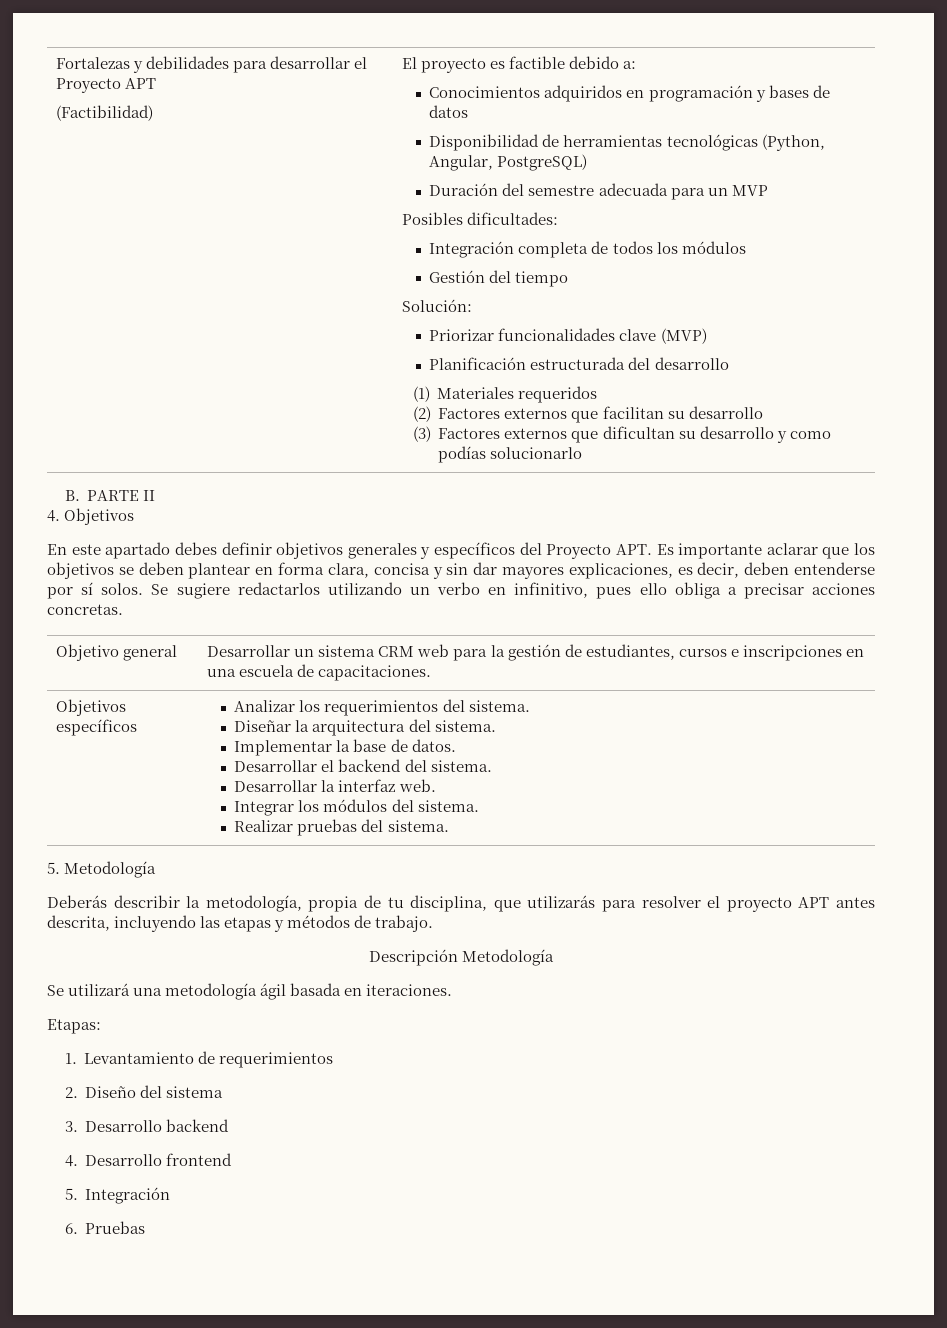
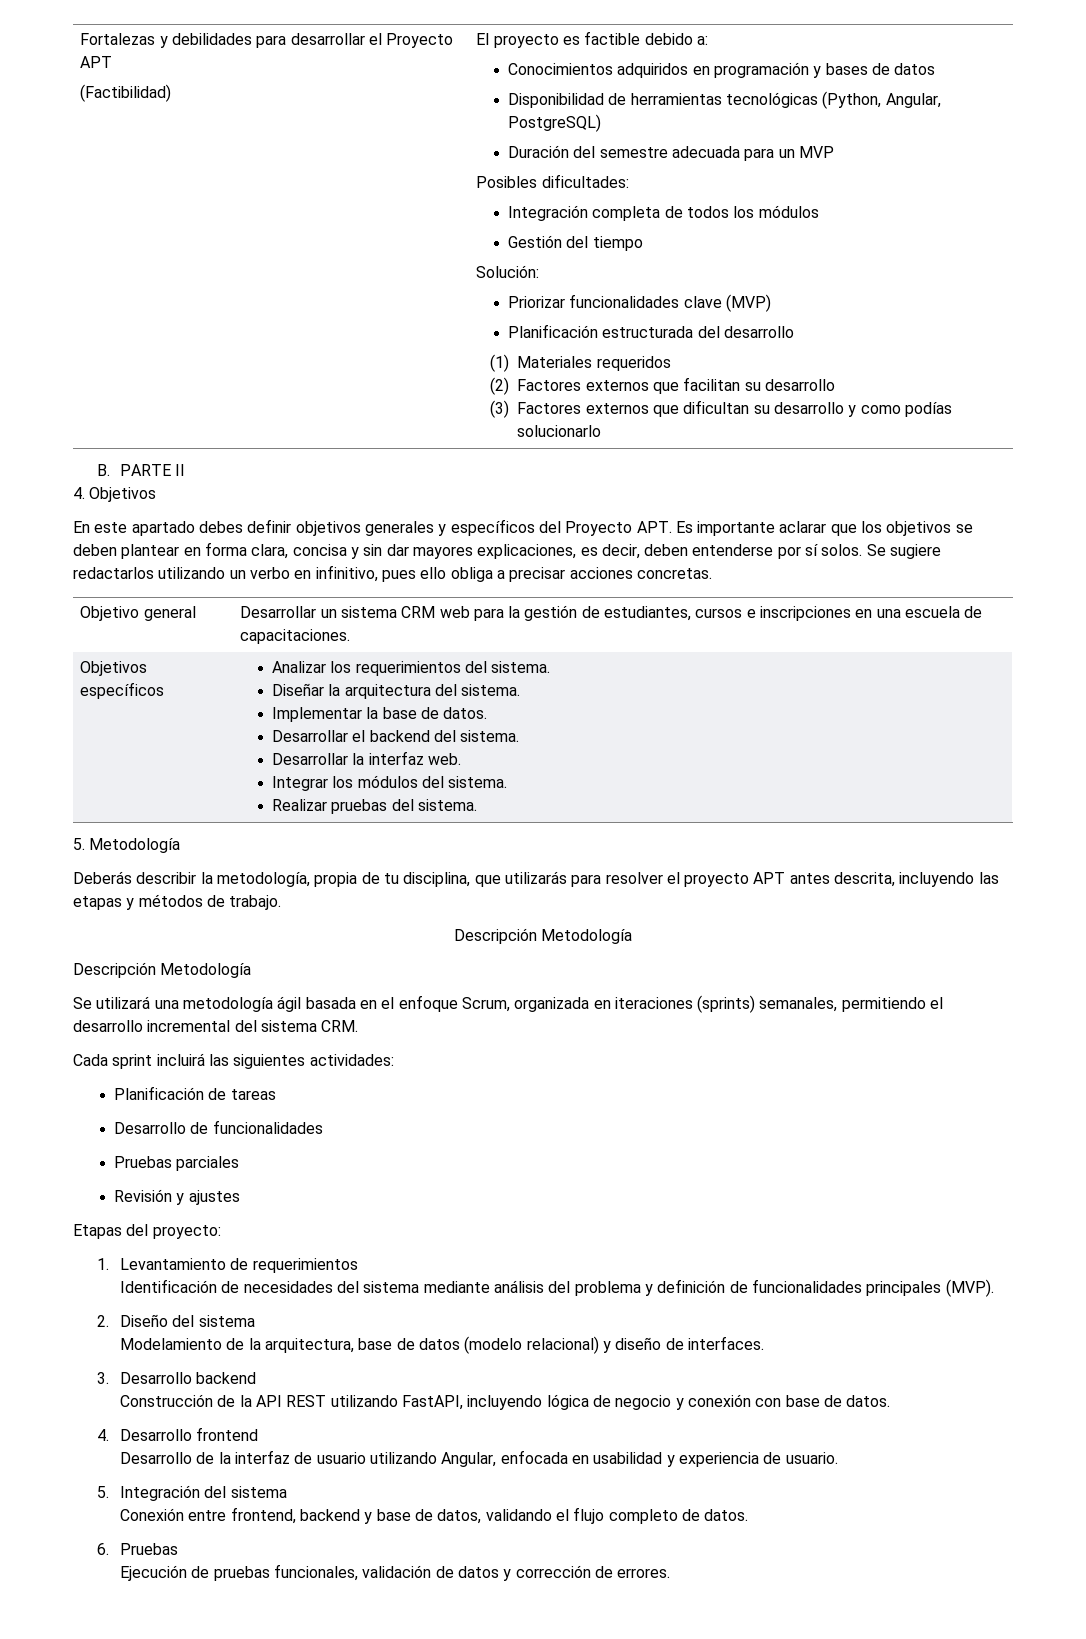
  Deberás describir la metodología, propia de tu disciplina, que utilizarás para resolver el proyecto APT antes descrita, incluyendo las etapas y métodos de trabajo.
+ Descripción Metodología
- Se utilizará una metodología ágil basada en iteraciones.
- Etapas:
+ Se utilizará una metodología ágil basada en el enfoque Scrum, organizada en iteraciones (sprints) semanales, permitiendo el desarrollo incremental del sistema CRM.
+ Cada sprint incluirá las siguientes actividades:
+ Planificación de tareas
+ Desarrollo de funcionalidades
+ Pruebas parciales
+ Revisión y ajustes
+ Etapas del proyecto:
  1. Levantamiento de requerimientos
+ Identificación de necesidades del sistema mediante análisis del problema y definición de funcionalidades principales (MVP).
  2. Diseño del sistema
+ Modelamiento de la arquitectura, base de datos (modelo relacional) y diseño de interfaces.
  3. Desarrollo backend
+ Construcción de la API REST utilizando FastAPI, incluyendo lógica de negocio y conexión con base de datos.
  4. Desarrollo frontend
- 5. Integración
+ Desarrollo de la interfaz de usuario utilizando Angular, enfocada en usabilidad y experiencia de usuario.
+ 5. Integración del sistema
+ Conexión entre frontend, backend y base de datos, validando el flujo completo de datos.
  6. Pruebas
+ Ejecución de pruebas funcionales, validación de datos y corrección de errores.

